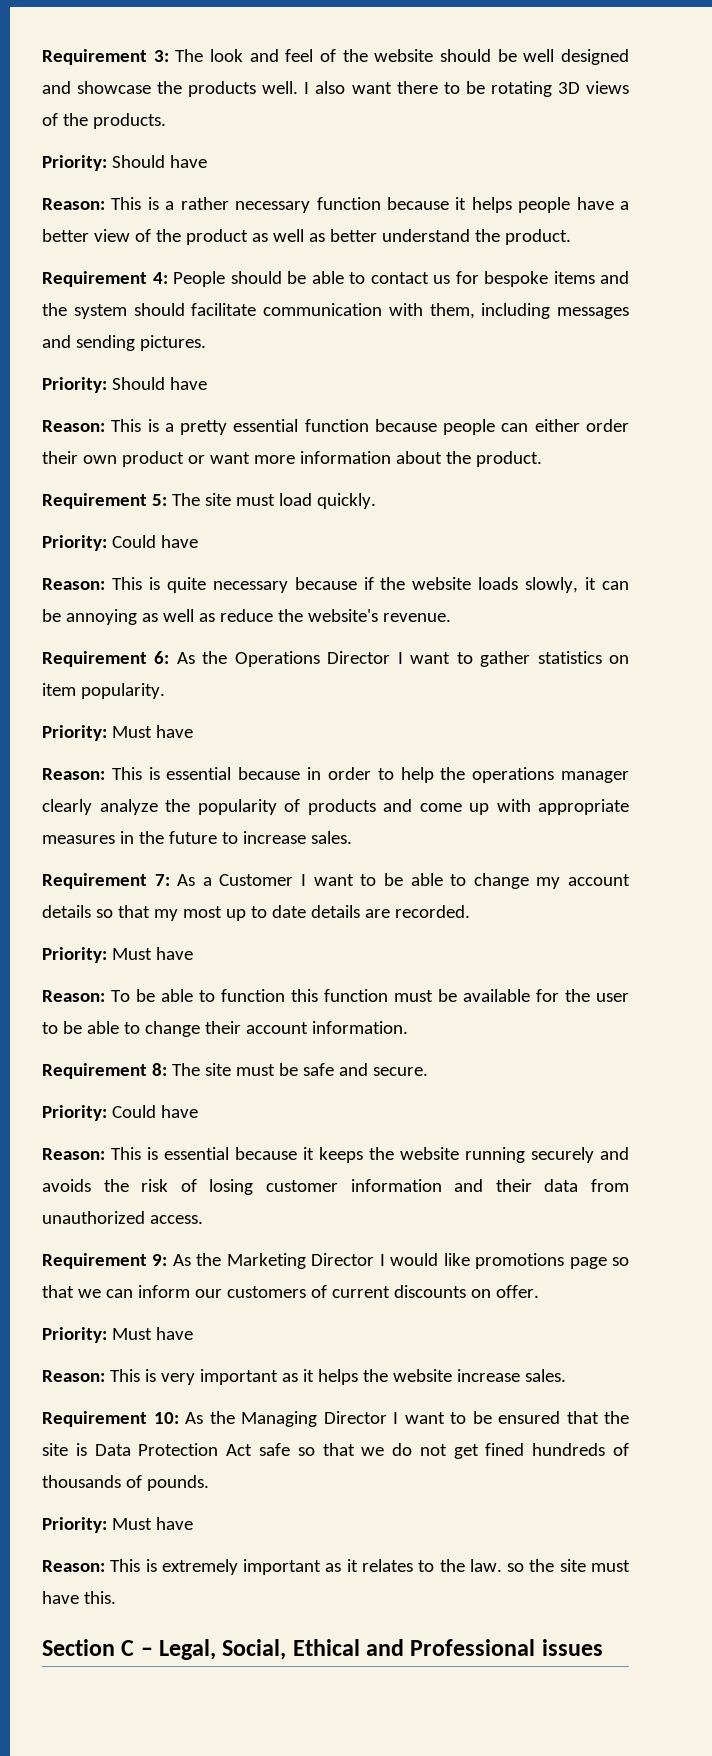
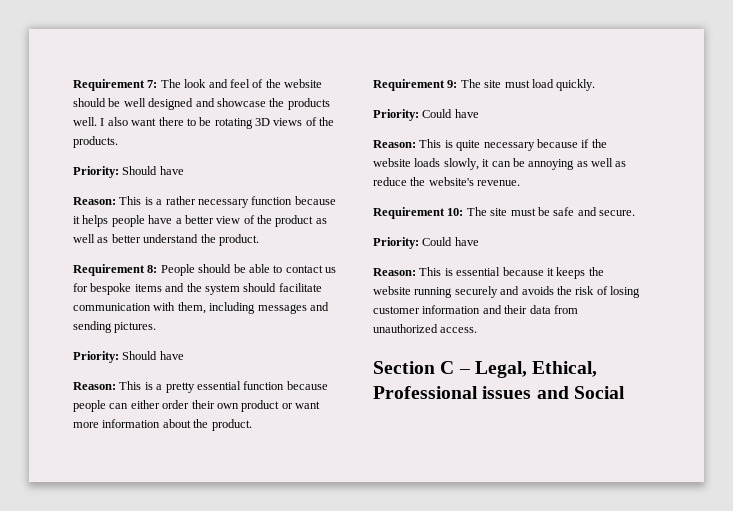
- Requirement 3: The look and feel of the website should be well designed and showcase the products well.
+ Requirement 7: The look and feel of the website should be well designed and showcase the products well.
- Requirement 4: People should be able to contact us for bespoke items and the system should facilitate communication with them, including messages and sending pictures.
+ Requirement 8: People should be able to contact us for bespoke items and the system should facilitate communication with them, including messages and sending pictures.
- Requirement 5: The site must load quickly.
+ Requirement 9: The site must load quickly.
- Requirement 6: As the Operations Director I want to gather statistics on item popularity.
- Priority: Must have
- Reason: This is essential because in order to help the operations manager clearly analyze the popularity of products and come up with appropriate measures in the future to increase sales.
- Requirement 7: As a Customer I want to be able to change my account details so that my most up to date details are recorded.
- Priority: Must have
- Reason: To be able to function this function must be available for the user to be able to change their account information.
- Requirement 8: The site must be safe and secure.
+ Requirement 10: The site must be safe and secure.
- Requirement 9: As the Marketing Director I would like promotions page so that we can inform our customers of current discounts on offer.
- Priority: Must have
- Reason: This is very important as it helps the website increase sales.
- Requirement 10: As the Managing Director I want to be ensured that the site is Data Protection Act safe so that we do not get fined hundreds of thousands of pounds.
- Priority: Must have
- Reason: This is extremely important as it relates to the law. so the site must have this.
- Section C – Legal, Social, Ethical and Professional issues
+ Section C – Legal, Ethical, Professional issues and Social

